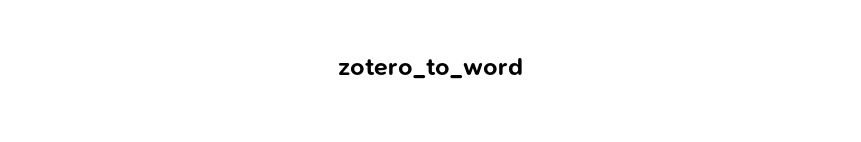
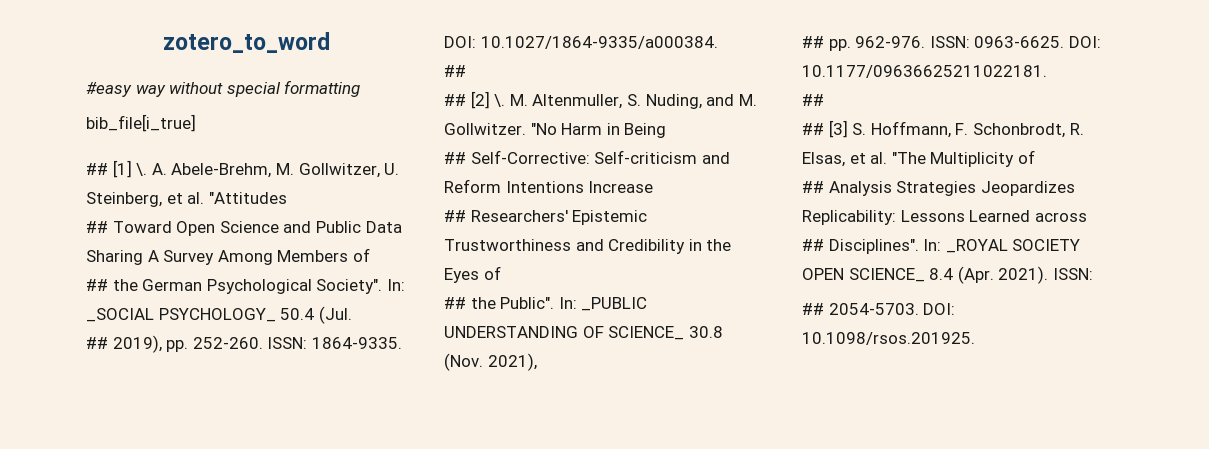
+ #easy way without special formatting
+ bib_file[i_true]
+ ## [1] \. A. Abele-Brehm, M. Gollwitzer, U. Steinberg, et al. "Attitudes
+ ## Toward Open Science and Public Data Sharing A Survey Among Members of
+ ## the German Psychological Society". In: _SOCIAL PSYCHOLOGY_ 50.4 (Jul.
+ ## 2019), pp. 252-260. ISSN: 1864-9335. DOI: 10.1027/1864-9335/a000384.
+ ##
+ ## [2] \. M. Altenmuller, S. Nuding, and M. Gollwitzer. "No Harm in Being
+ ## Self-Corrective: Self-criticism and Reform Intentions Increase
+ ## Researchers' Epistemic Trustworthiness and Credibility in the Eyes of
+ ## the Public". In: _PUBLIC UNDERSTANDING OF SCIENCE_ 30.8 (Nov. 2021),
+ ## pp. 962-976. ISSN: 0963-6625. DOI: 10.1177/09636625211022181.
+ ##
+ ## [3] S. Hoffmann, F. Schonbrodt, R. Elsas, et al. "The Multiplicity of
+ ## Analysis Strategies Jeopardizes Replicability: Lessons Learned across
+ ## Disciplines". In: _ROYAL SOCIETY OPEN SCIENCE_ 8.4 (Apr. 2021). ISSN:
+ ## 2054-5703. DOI: 10.1098/rsos.201925.

